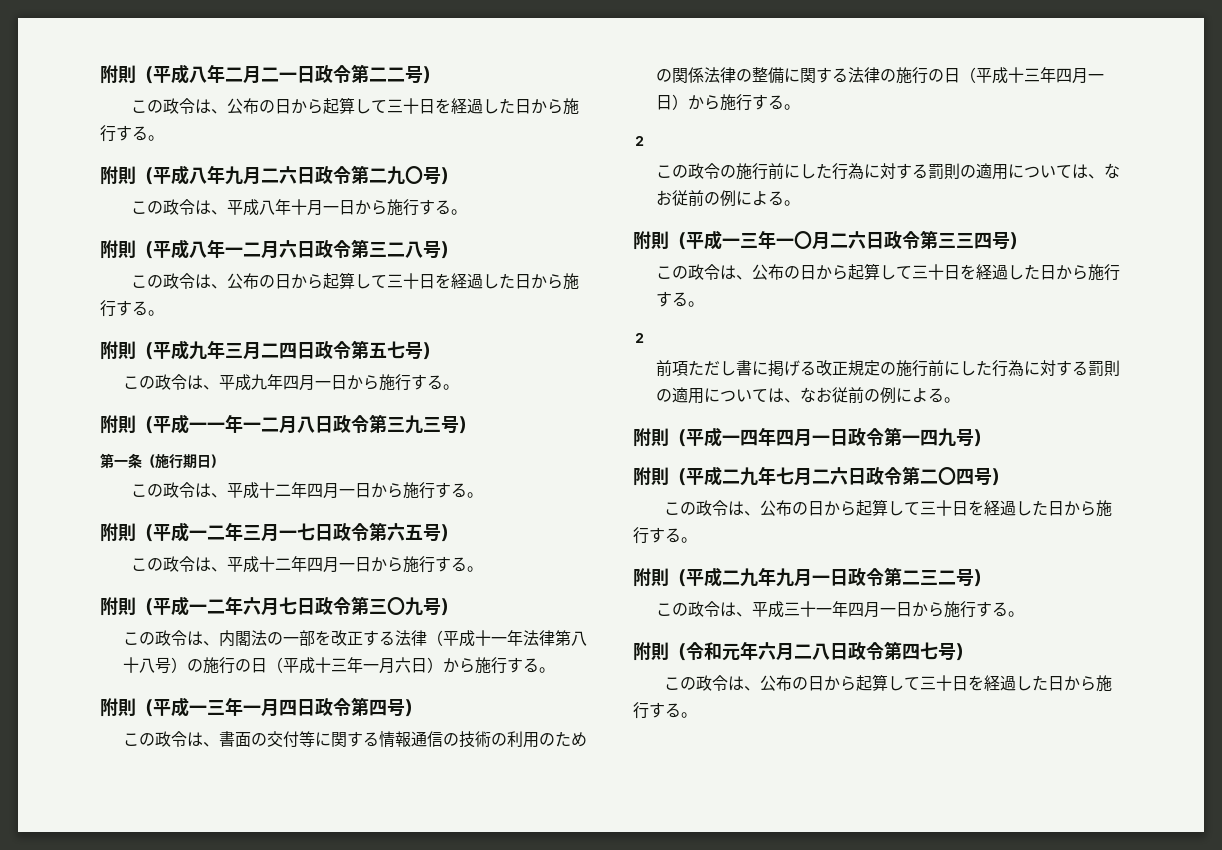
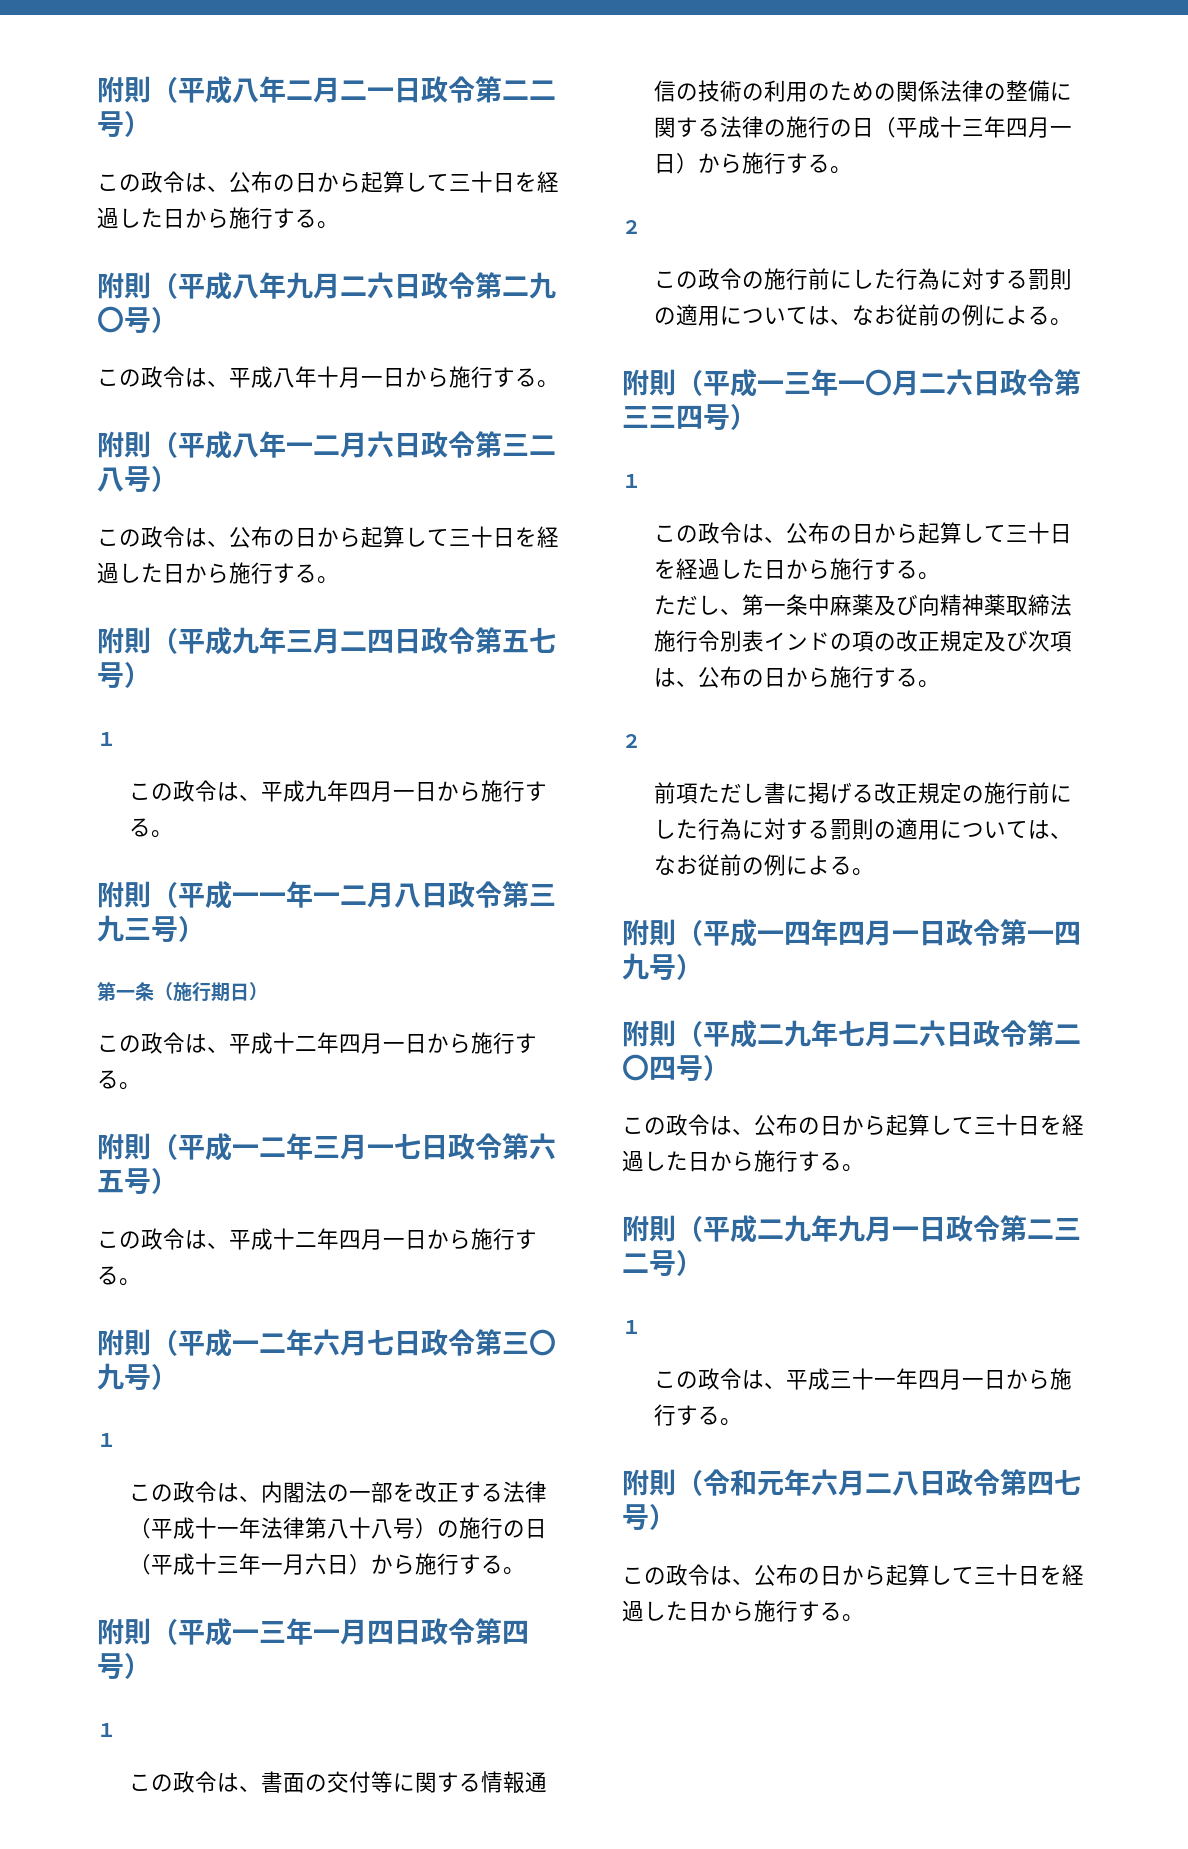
  附則（平成九年三月二四日政令第五七号）
+ １
  附則（平成一二年六月七日政令第三〇九号）
+ １
  附則（平成一三年一月四日政令第四号）
+ １
  附則（平成一三年一〇月二六日政令第三三四号）
+ １
+ ただし、第一条中麻薬及び向精神薬取締法施行令別表インドの項の改正規定及び次項は、公布の日から施行する。
  附則（平成二九年九月一日政令第二三二号）
+ １

